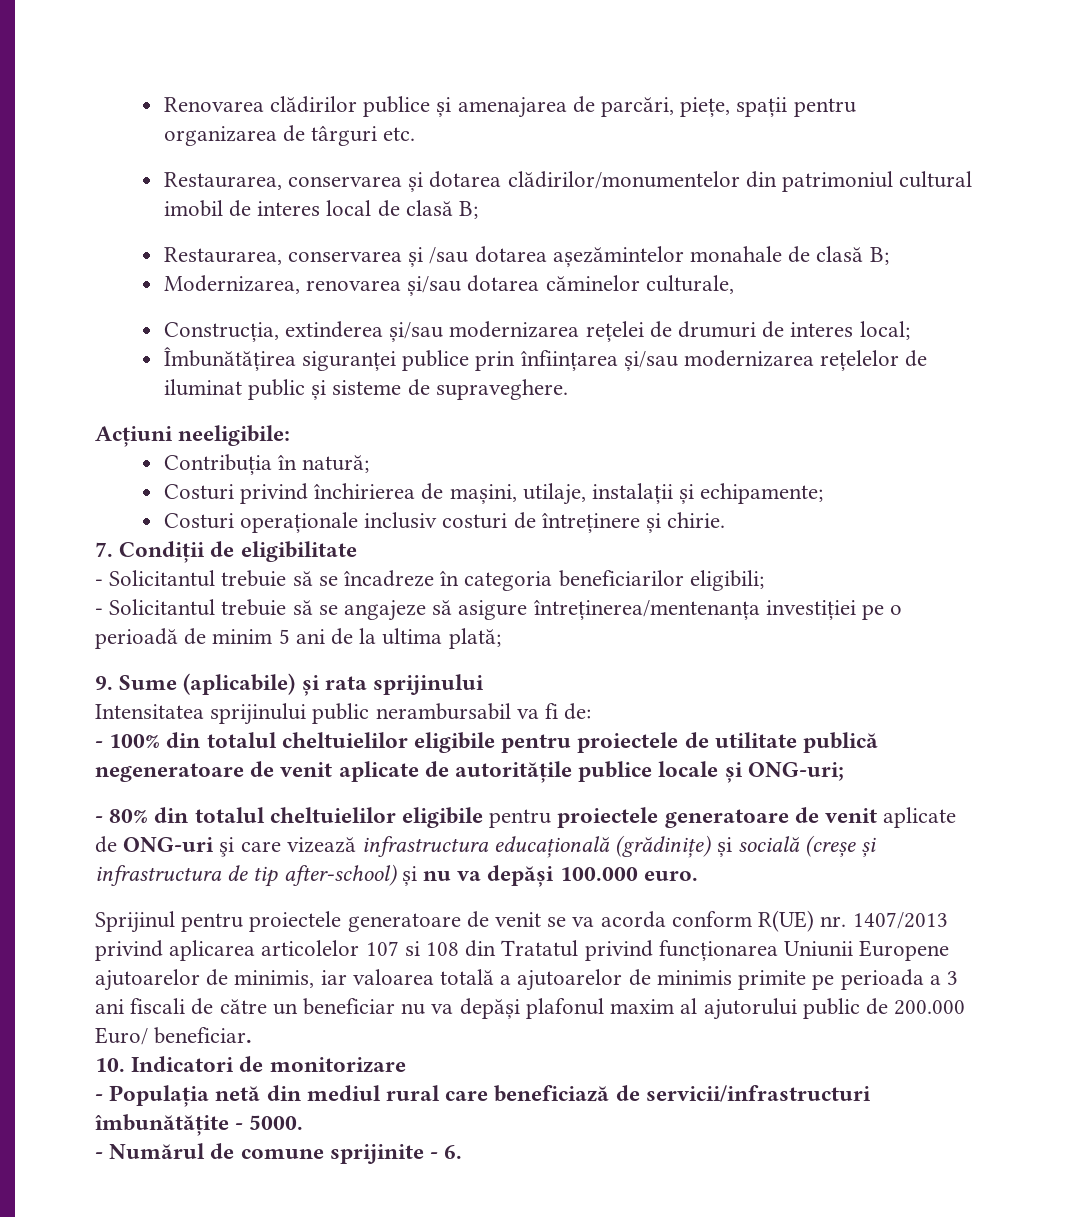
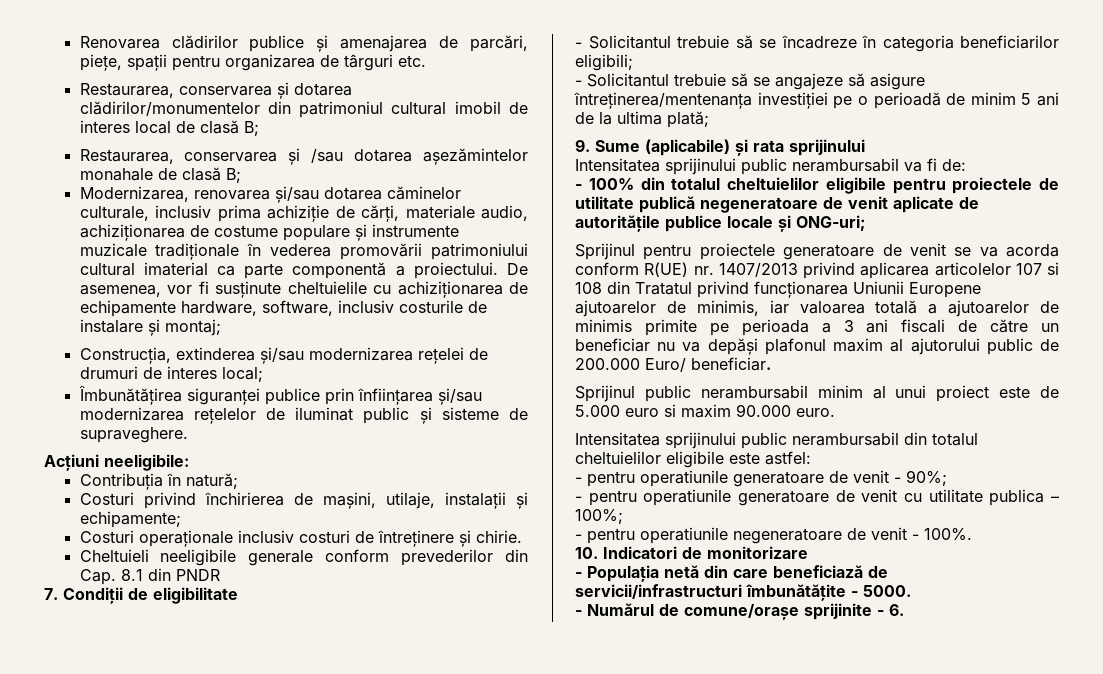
- Modernizarea, renovarea și/sau dotarea căminelor culturale,
+ Modernizarea, renovarea și/sau dotarea căminelor culturale, inclusiv prima achiziție de cărți, materiale audio, achiziționarea de costume populare și instrumente muzicale tradiționale în vederea promovării patrimoniului cultural imaterial ca parte componentă a proiectului. De asemenea, vor fi susținute cheltuielile cu achiziționarea de echipamente hardware, software, inclusiv costurile de instalare și montaj;
+ Cheltuieli neeligibile generale conform prevederilor din Cap. 8.1 din PNDR
- - 80% din totalul cheltuielilor eligibile pentru proiectele generatoare de venit aplicate de ONG-uri şi care vizează infrastructura educațională (grădinițe) și socială (creșe și infrastructura de tip after-school) și nu va depăși 100.000 euro.
+ Sprijinul public nerambursabil minim al unui proiect este de 5.000 euro si maxim 90.000 euro.
+ Intensitatea sprijinului public nerambursabil din totalul cheltuielilor eligibile este astfel:
+ - pentru operatiunile generatoare de venit - 90%;
+ - pentru operatiunile generatoare de venit cu utilitate publica – 100%;
+ - pentru operatiunile negeneratoare de venit - 100%.
- - Populația netă din mediul rural care beneficiază de servicii/infrastructuri îmbunătățite - 5000.
+ - Populația netă din care beneficiază de servicii/infrastructuri îmbunătățite - 5000.
- - Numărul de comune sprijinite - 6.
+ - Numărul de comune/orașe sprijinite - 6.

